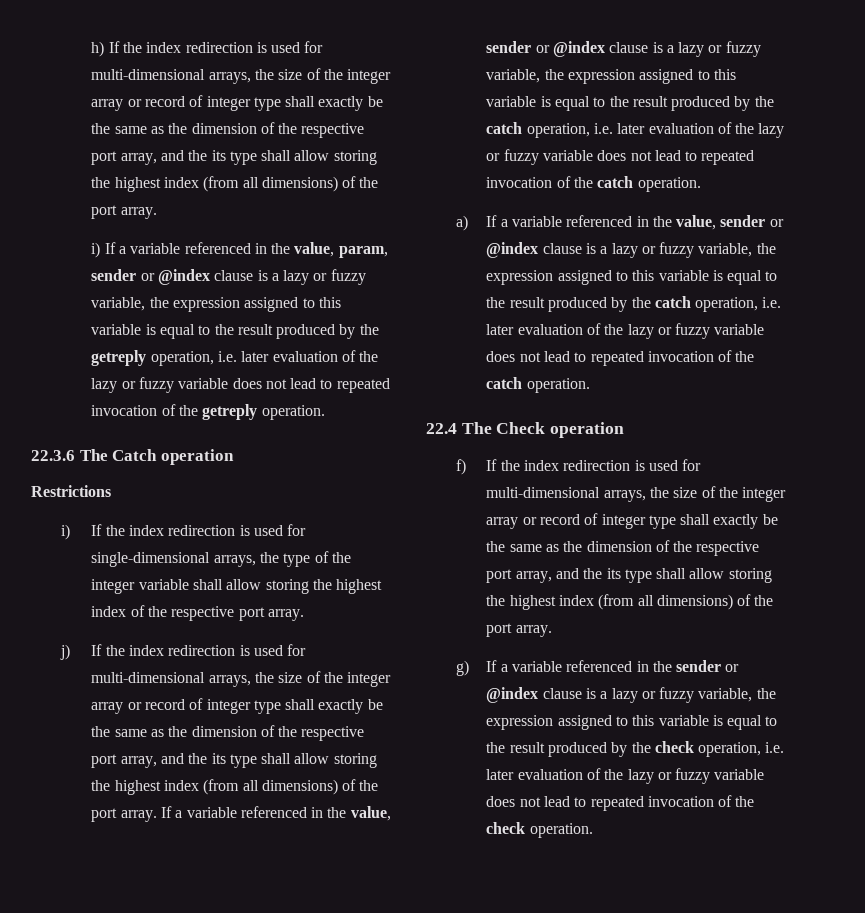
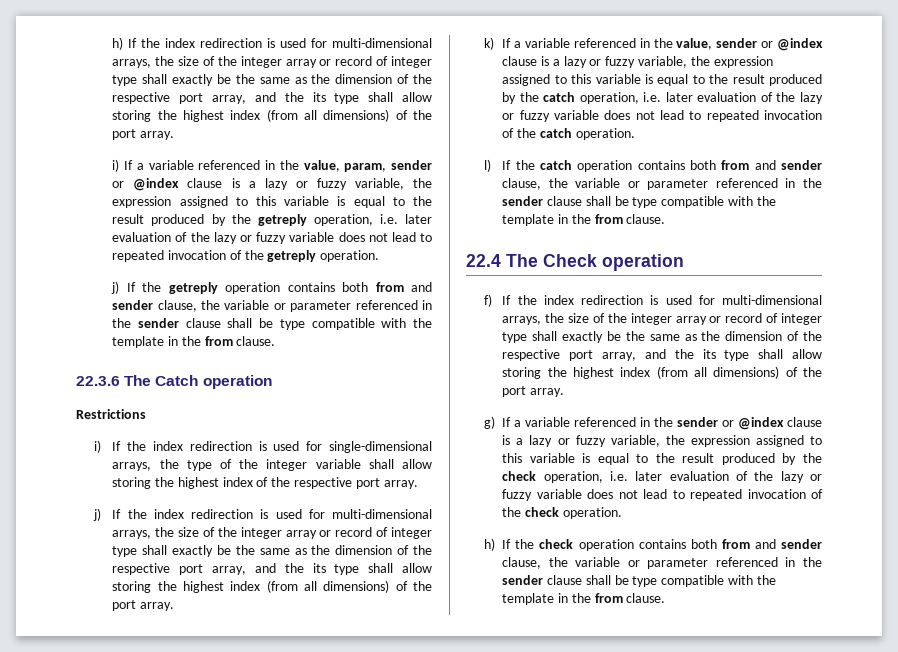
+ j) If the getreply operation contains both from and sender clause, the variable or parameter referenced in the sender clause shall be type compatible with the template in the from clause.
- j) If the index redirection is used for multi-dimensional arrays, the size of the integer array or record of integer type shall exactly be the same as the dimension of the respective port array, and the its type shall allow storing the highest index (from all dimensions) of the port array. If a variable referenced in the value, sender or @index clause is a lazy or fuzzy variable, the expression assigned to this variable is equal to the result produced by the catch operation, i.e. later evaluation of the lazy or fuzzy variable does not lead to repeated invocation of the catch operation.
+ j) If the index redirection is used for multi-dimensional arrays, the size of the integer array or record of integer type shall exactly be the same as the dimension of the respective port array, and the its type shall allow storing the highest index (from all dimensions) of the port array.
+ k) If a variable referenced in the value, sender or @index clause is a lazy or fuzzy variable, the expression assigned to this variable is equal to the result produced by the catch operation, i.e. later evaluation of the lazy or fuzzy variable does not lead to repeated invocation of the catch operation.
- a) If a variable referenced in the value, sender or @index clause is a lazy or fuzzy variable, the expression assigned to this variable is equal to the result produced by the catch operation, i.e. later evaluation of the lazy or fuzzy variable does not lead to repeated invocation of the catch operation.
+ l) If the catch operation contains both from and sender clause, the variable or parameter referenced in the sender clause shall be type compatible with the template in the from clause.
+ h) If the check operation contains both from and sender clause, the variable or parameter referenced in the sender clause shall be type compatible with the template in the from clause.

